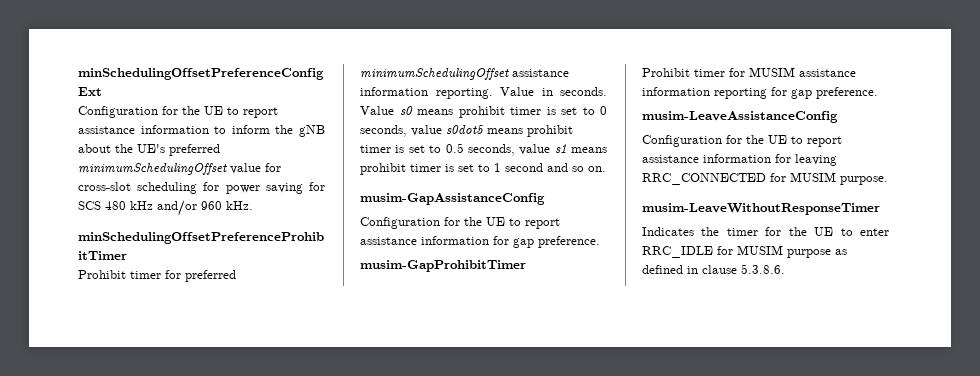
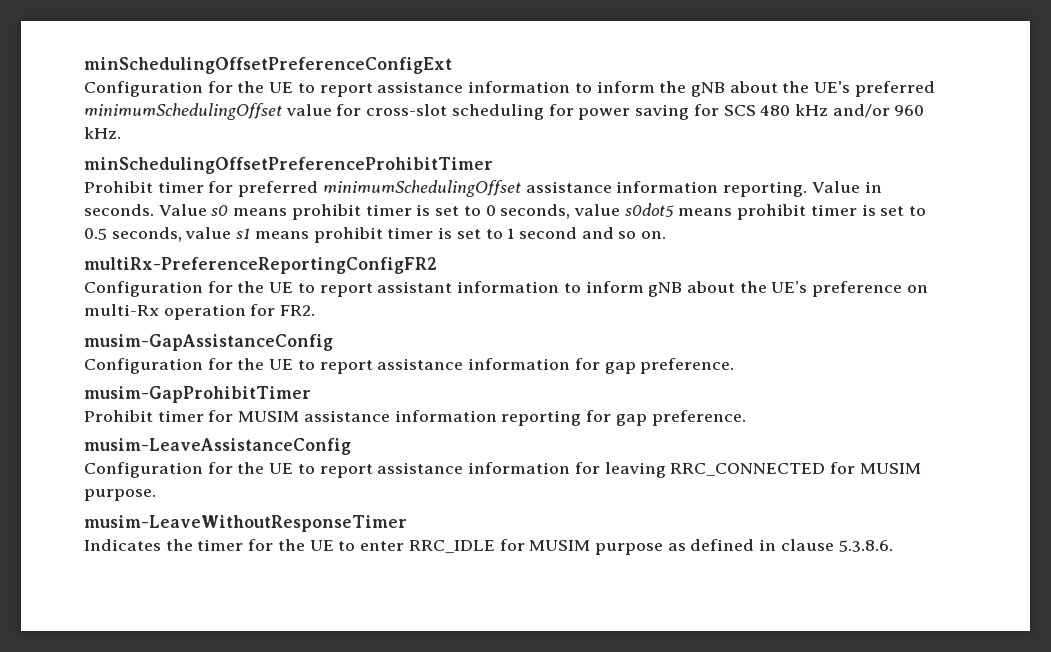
+ multiRx-PreferenceReportingConfigFR2
+ Configuration for the UE to report assistant information to inform gNB about the UE’s preference on multi-Rx operation for FR2.

